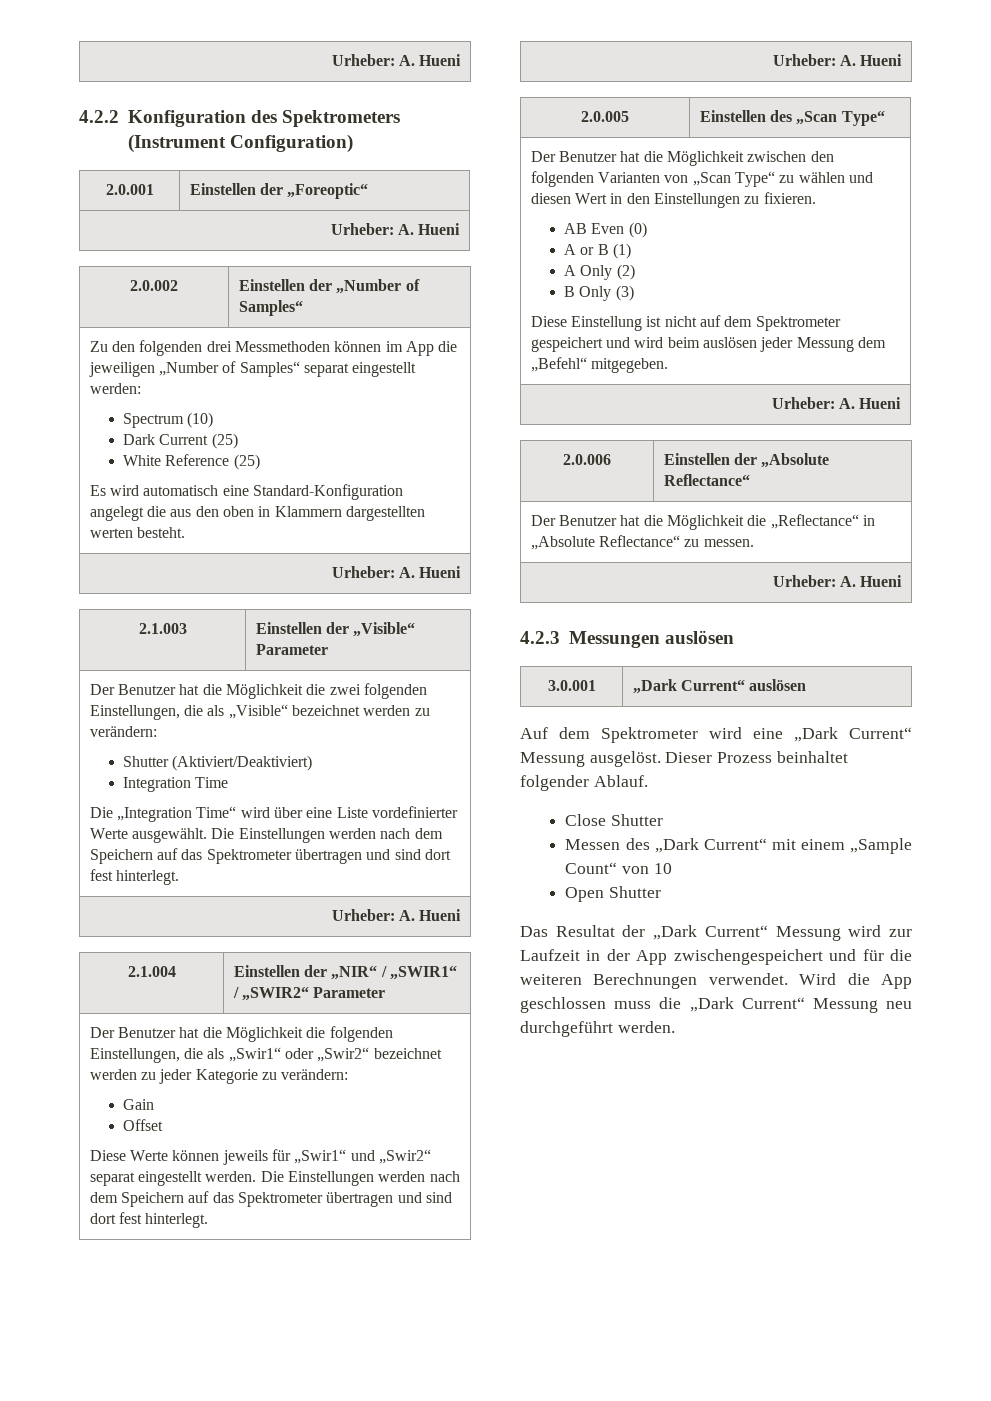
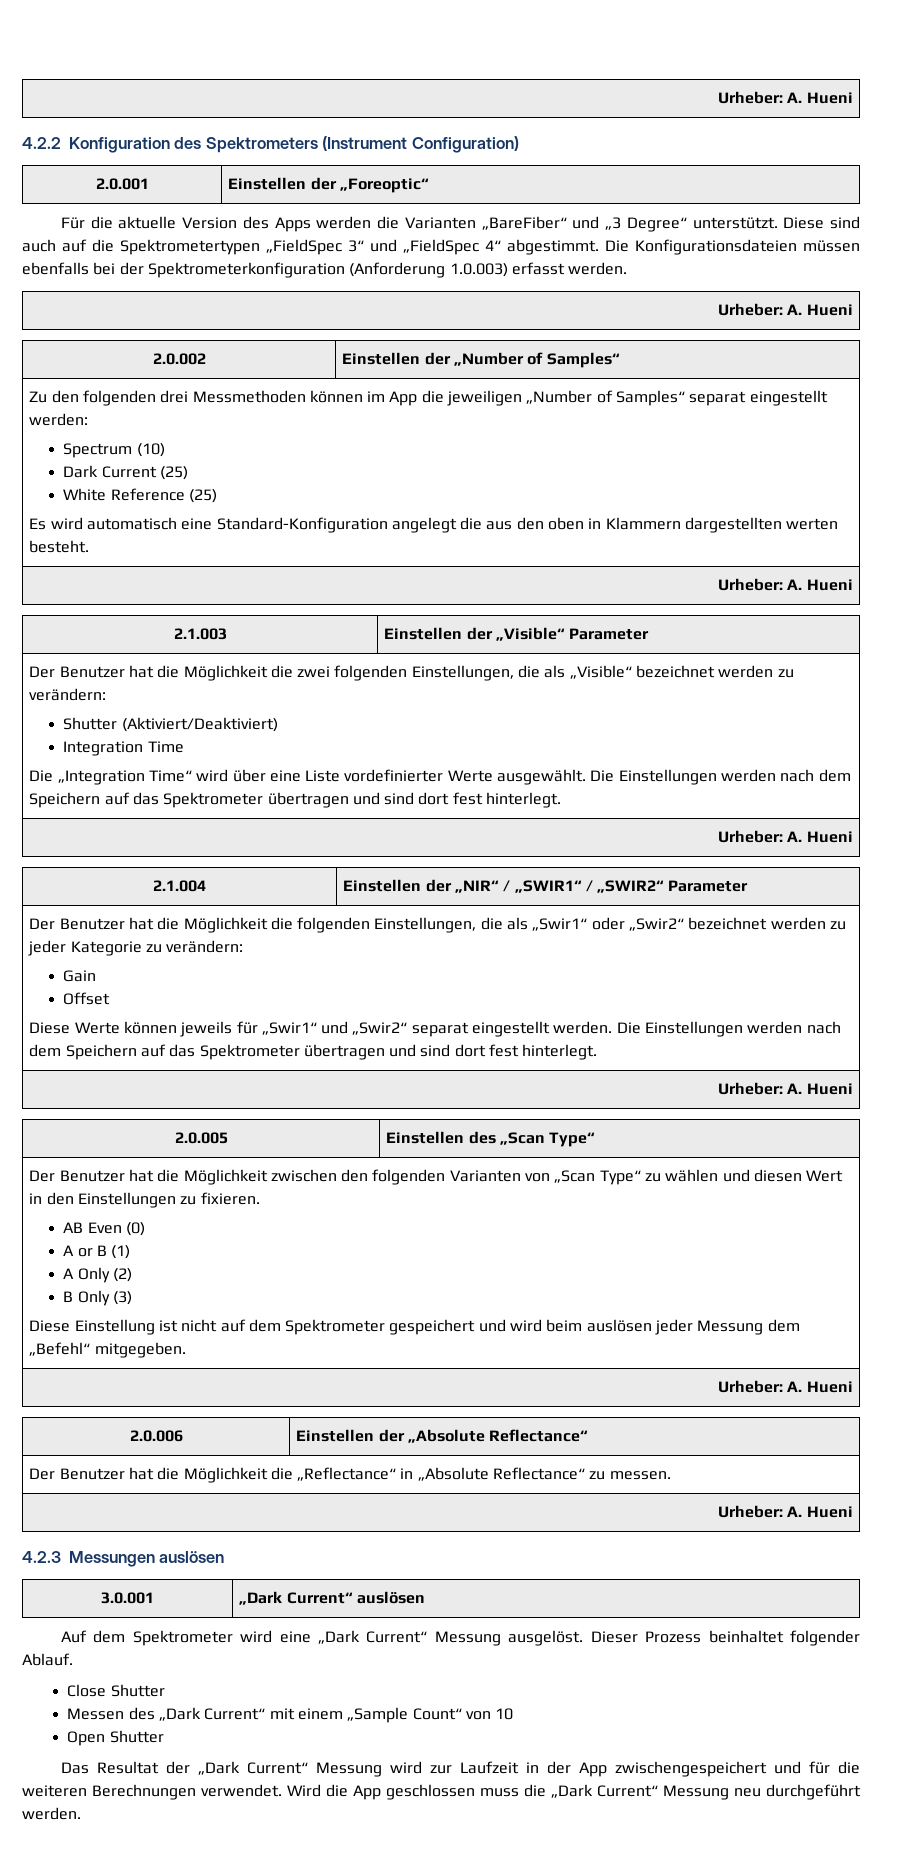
+ Für die aktuelle Version des Apps werden die Varianten „BareFiber“ und „3 Degree“ unterstützt. Diese sind auch auf die Spektrometertypen „FieldSpec 3“ und „FieldSpec 4“ abgestimmt. Die Konfigurationsdateien müssen ebenfalls bei der Spektrometerkonfiguration (Anforderung 1.0.003) erfasst werden.

